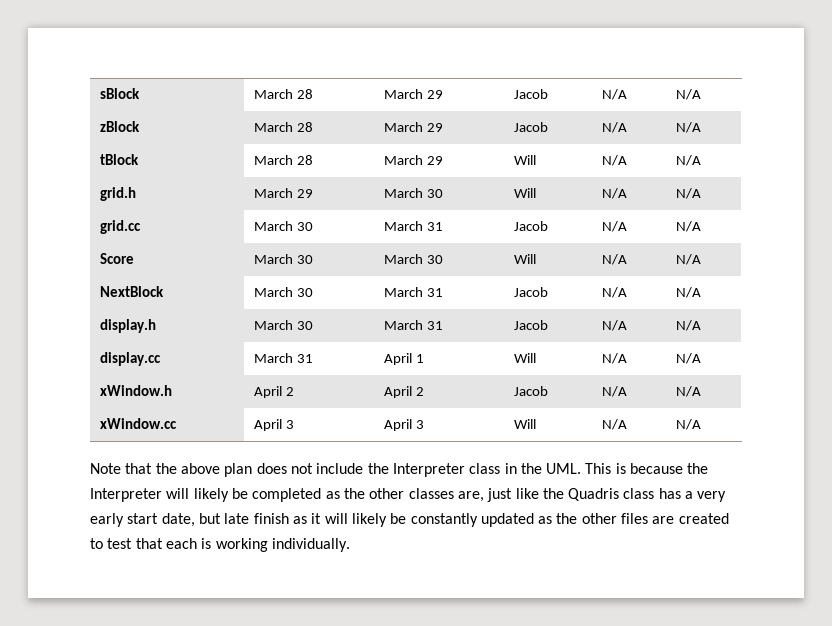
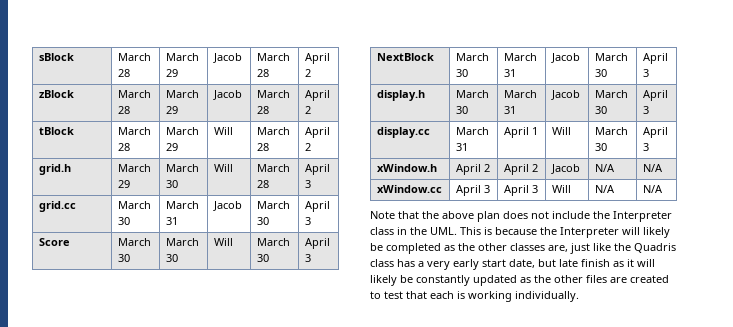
- sBlock | March 28 | March 29 | Jacob | N/A | N/A
+ sBlock | March 28 | March 29 | Jacob | March 28 | April 2
- zBlock | March 28 | March 29 | Jacob | N/A | N/A
+ zBlock | March 28 | March 29 | Jacob | March 28 | April 2
- tBlock | March 28 | March 29 | Will | N/A | N/A
+ tBlock | March 28 | March 29 | Will | March 28 | April 2
- grid.h | March 29 | March 30 | Will | N/A | N/A
+ grid.h | March 29 | March 30 | Will | March 28 | April 3
- grid.cc | March 30 | March 31 | Jacob | N/A | N/A
+ grid.cc | March 30 | March 31 | Jacob | March 30 | April 3
- Score | March 30 | March 30 | Will | N/A | N/A
+ Score | March 30 | March 30 | Will | March 30 | April 3
- NextBlock | March 30 | March 31 | Jacob | N/A | N/A
+ NextBlock | March 30 | March 31 | Jacob | March 30 | April 3
- display.h | March 30 | March 31 | Jacob | N/A | N/A
+ display.h | March 30 | March 31 | Jacob | March 30 | April 3
- display.cc | March 31 | April 1 | Will | N/A | N/A
+ display.cc | March 31 | April 1 | Will | March 30 | April 3

